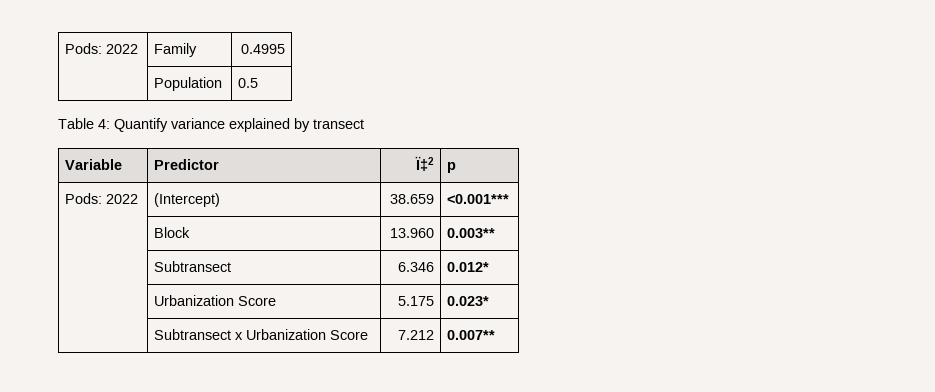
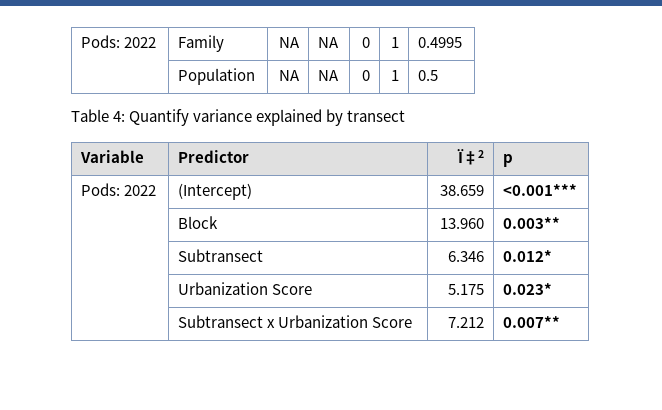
- Pods: 2022 | Family | 0.4995
- | Population | 0.5
+ Pods: 2022 | Family | NA | NA | 0 | 1 | 0.4995
+ | Population | NA | NA | 0 | 1 | 0.5

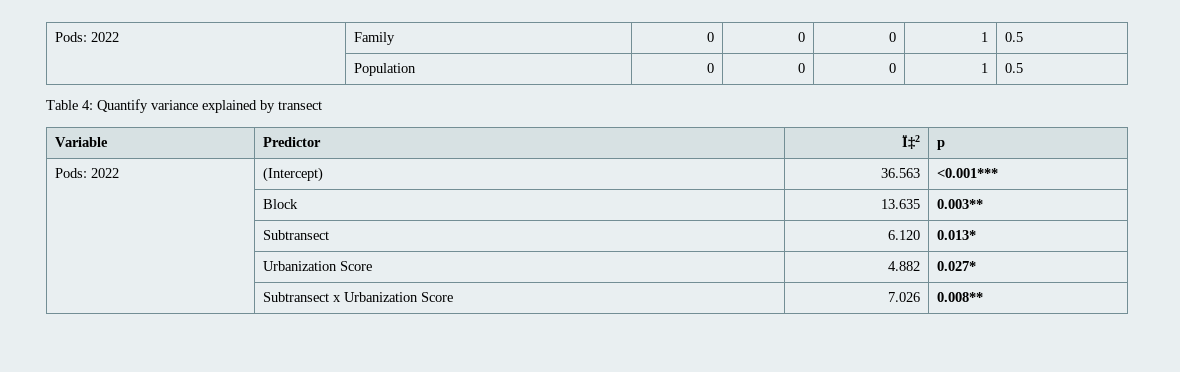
- Pods: 2022 | Family | NA | NA | 0 | 1 | 0.4995
+ Pods: 2022 | Family | 0 | 0 | 0 | 1 | 0.5
- | Population | NA | NA | 0 | 1 | 0.5
+ | Population | 0 | 0 | 0 | 1 | 0.5
- Pods: 2022 | (Intercept) | 38.659 | <0.001***
+ Pods: 2022 | (Intercept) | 36.563 | <0.001***
- | Block | 13.960 | 0.003**
+ | Block | 13.635 | 0.003**
- | Subtransect | 6.346 | 0.012*
- | Urbanization Score | 5.175 | 0.023*
+ | Subtransect | 6.120 | 0.013*
+ | Urbanization Score | 4.882 | 0.027*
- | Subtransect x Urbanization Score | 7.212 | 0.007**
+ | Subtransect x Urbanization Score | 7.026 | 0.008**

